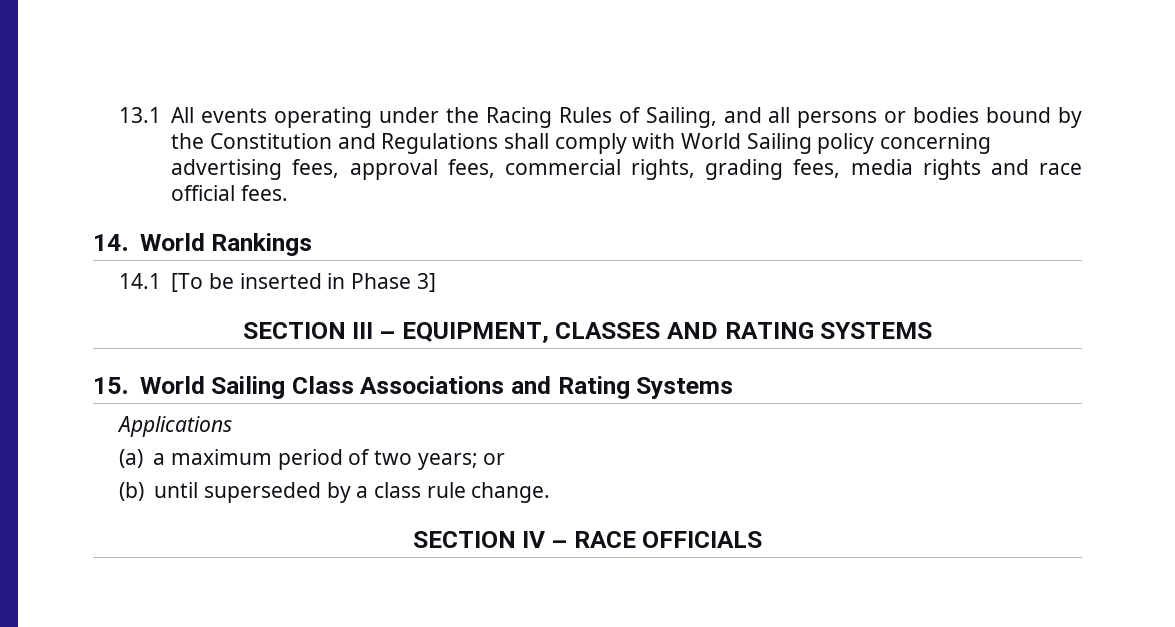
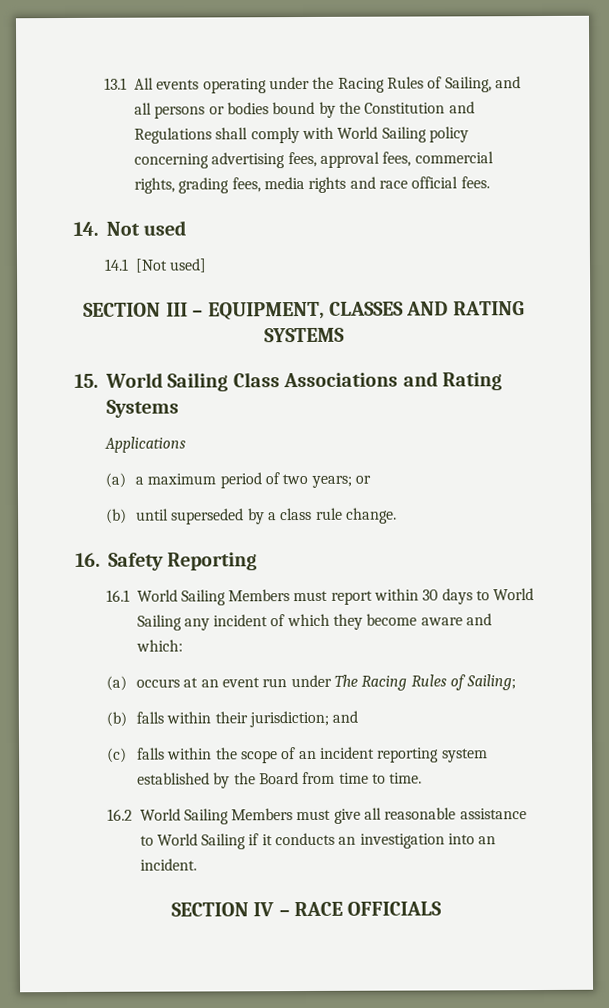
- 14. World Rankings
+ 14. Not used
- 14.1 [To be inserted in Phase 3]
+ 14.1 [Not used]
+ 16. Safety Reporting
+ 16.1 World Sailing Members must report within 30 days to World Sailing any incident of which they become aware and which:
+ (a) occurs at an event run under The Racing Rules of Sailing;
+ (b) falls within their jurisdiction; and
+ (c) falls within the scope of an incident reporting system established by the Board from time to time.
+ 16.2 World Sailing Members must give all reasonable assistance to World Sailing if it conducts an investigation into an incident.

